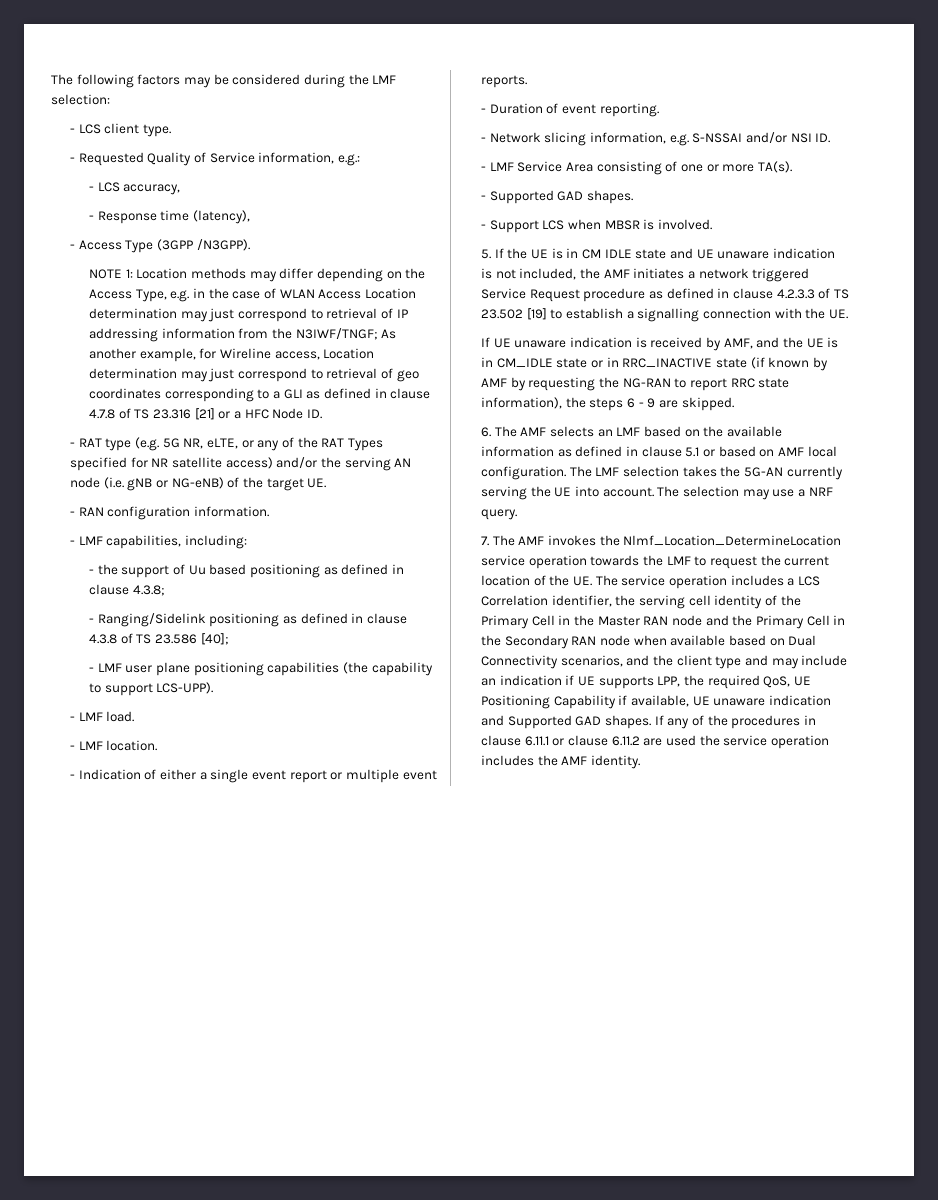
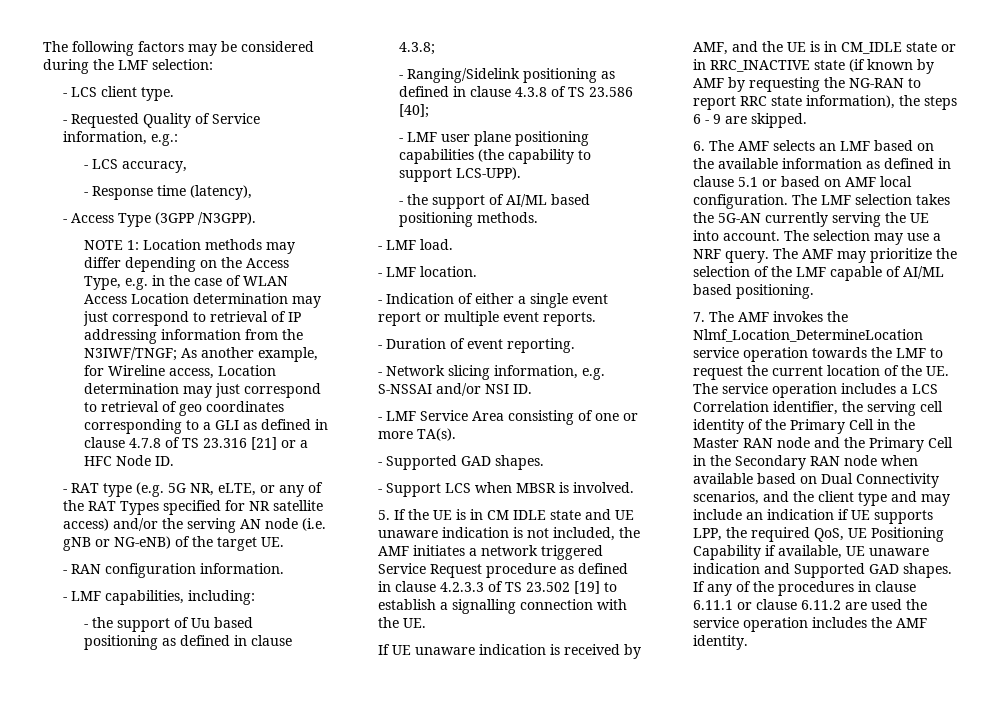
+ - the support of AI/ML based positioning methods.
+ The AMF may prioritize the selection of the LMF capable of AI/ML based positioning.

